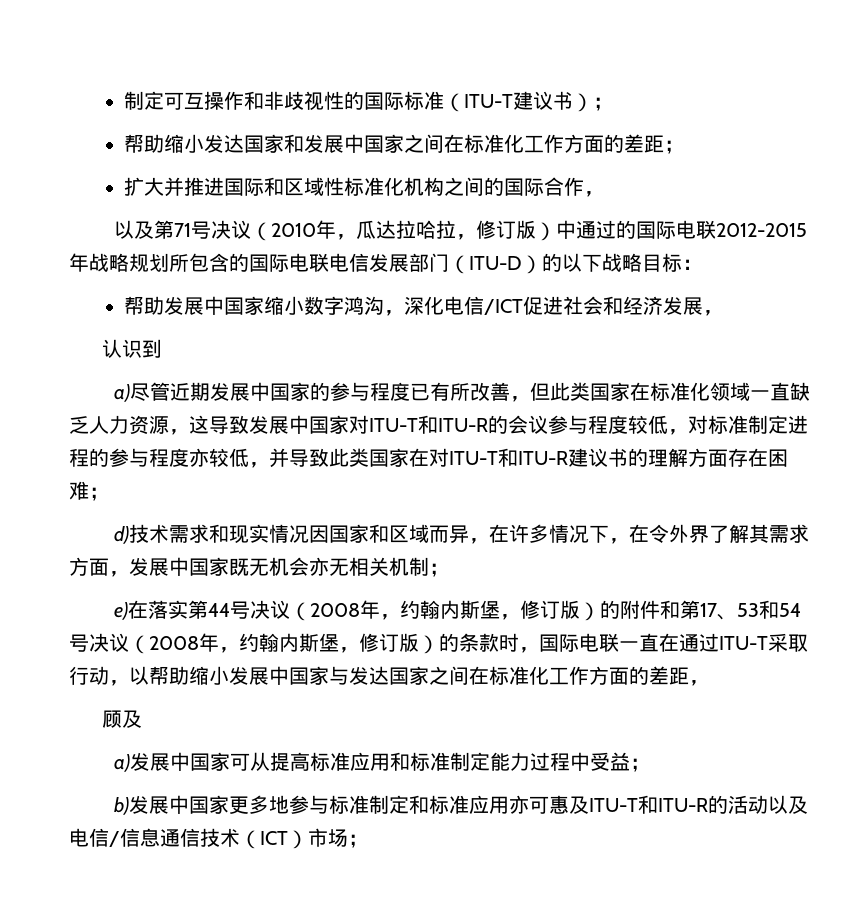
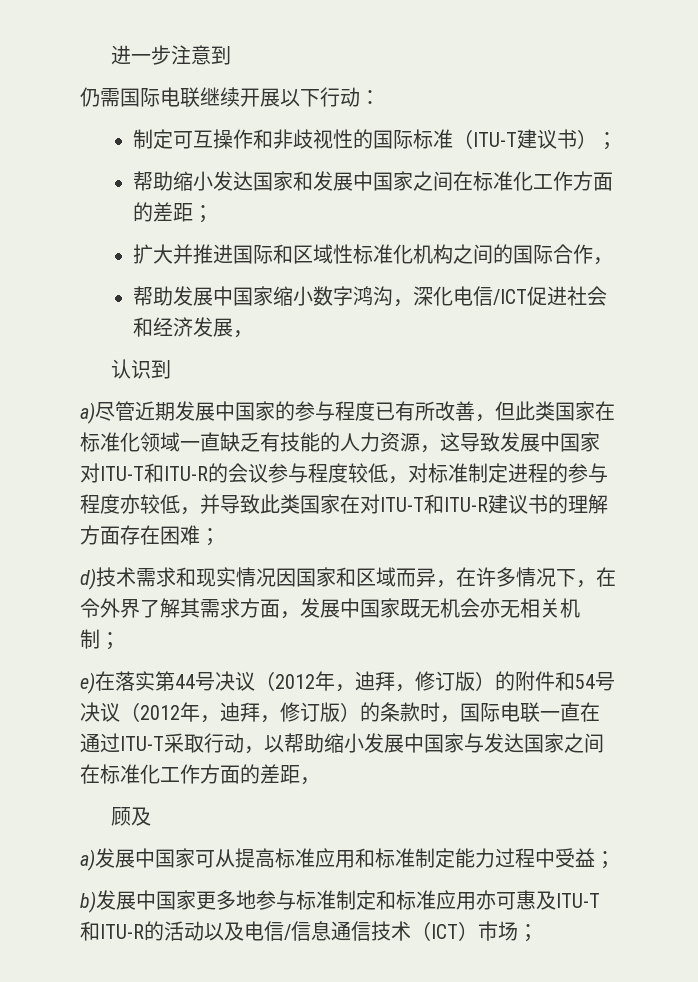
+ 进一步注意到
+ 仍需国际电联继续开展以下行动：
- 以及第71号决议（2010年，瓜达拉哈拉，修订版）中通过的国际电联2012-2015年战略规划所包含的国际电联电信发展部门（ITU-D）的以下战略目标：
- a)尽管近期发展中国家的参与程度已有所改善，但此类国家在标准化领域一直缺乏人力资源，这导致发展中国家对ITU-T和ITU-R的会议参与程度较低，对标准制定进程的参与程度亦较低，并导致此类国家在对ITU-T和ITU-R建议书的理解方面存在困难；
+ a)尽管近期发展中国家的参与程度已有所改善，但此类国家在标准化领域一直缺乏有技能的人力资源，这导致发展中国家对ITU-T和ITU-R的会议参与程度较低，对标准制定进程的参与程度亦较低，并导致此类国家在对ITU-T和ITU-R建议书的理解方面存在困难；
- e)在落实第44号决议（2008年，约翰内斯堡，修订版）的附件和第17、53和54号决议（2008年，约翰内斯堡，修订版）的条款时，国际电联一直在通过ITU-T采取行动，以帮助缩小发展中国家与发达国家之间在标准化工作方面的差距，
+ e)在落实第44号决议（2012年，迪拜，修订版）的附件和54号决议（2012年，迪拜，修订版）的条款时，国际电联一直在通过ITU-T采取行动，以帮助缩小发展中国家与发达国家之间在标准化工作方面的差距，

